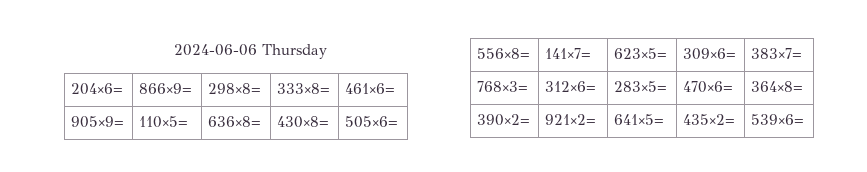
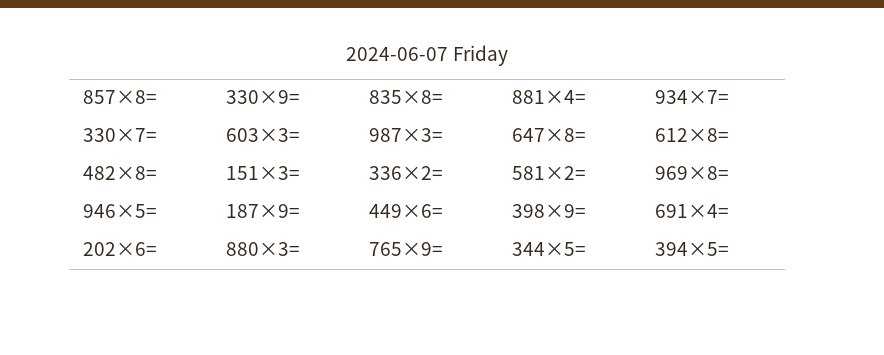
- 2024-06-06 Thursday
- 204×6= | 866×9= | 298×8= | 333×8= | 461×6=
- 905×9= | 110×5= | 636×8= | 430×8= | 505×6=
- 556×8= | 141×7= | 623×5= | 309×6= | 383×7=
- 768×3= | 312×6= | 283×5= | 470×6= | 364×8=
- 390×2= | 921×2= | 641×5= | 435×2= | 539×6=
+ 2024-06-07 Friday
+ 857×8= | 330×9= | 835×8= | 881×4= | 934×7=
+ 330×7= | 603×3= | 987×3= | 647×8= | 612×8=
+ 482×8= | 151×3= | 336×2= | 581×2= | 969×8=
+ 946×5= | 187×9= | 449×6= | 398×9= | 691×4=
+ 202×6= | 880×3= | 765×9= | 344×5= | 394×5=

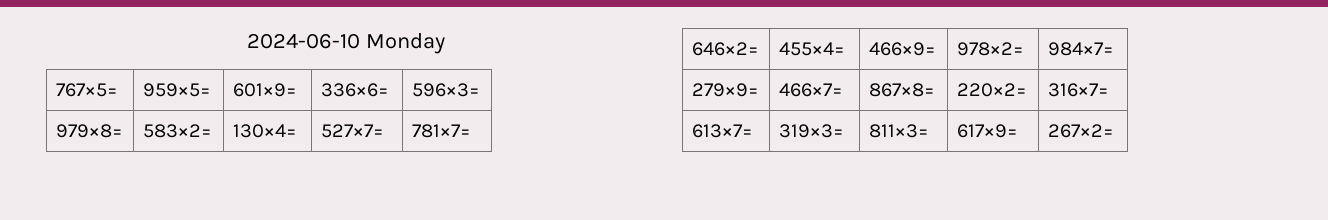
- 2024-06-07 Friday
- 857×8= | 330×9= | 835×8= | 881×4= | 934×7=
- 330×7= | 603×3= | 987×3= | 647×8= | 612×8=
- 482×8= | 151×3= | 336×2= | 581×2= | 969×8=
- 946×5= | 187×9= | 449×6= | 398×9= | 691×4=
- 202×6= | 880×3= | 765×9= | 344×5= | 394×5=
+ 2024-06-10 Monday
+ 767×5= | 959×5= | 601×9= | 336×6= | 596×3=
+ 979×8= | 583×2= | 130×4= | 527×7= | 781×7=
+ 646×2= | 455×4= | 466×9= | 978×2= | 984×7=
+ 279×9= | 466×7= | 867×8= | 220×2= | 316×7=
+ 613×7= | 319×3= | 811×3= | 617×9= | 267×2=

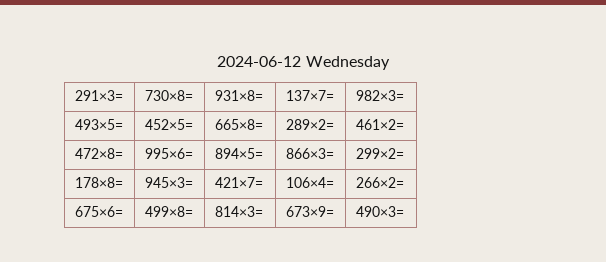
- 2024-06-10 Monday
- 767×5= | 959×5= | 601×9= | 336×6= | 596×3=
- 979×8= | 583×2= | 130×4= | 527×7= | 781×7=
- 646×2= | 455×4= | 466×9= | 978×2= | 984×7=
- 279×9= | 466×7= | 867×8= | 220×2= | 316×7=
- 613×7= | 319×3= | 811×3= | 617×9= | 267×2=
+ 2024-06-12 Wednesday
+ 291×3= | 730×8= | 931×8= | 137×7= | 982×3=
+ 493×5= | 452×5= | 665×8= | 289×2= | 461×2=
+ 472×8= | 995×6= | 894×5= | 866×3= | 299×2=
+ 178×8= | 945×3= | 421×7= | 106×4= | 266×2=
+ 675×6= | 499×8= | 814×3= | 673×9= | 490×3=

